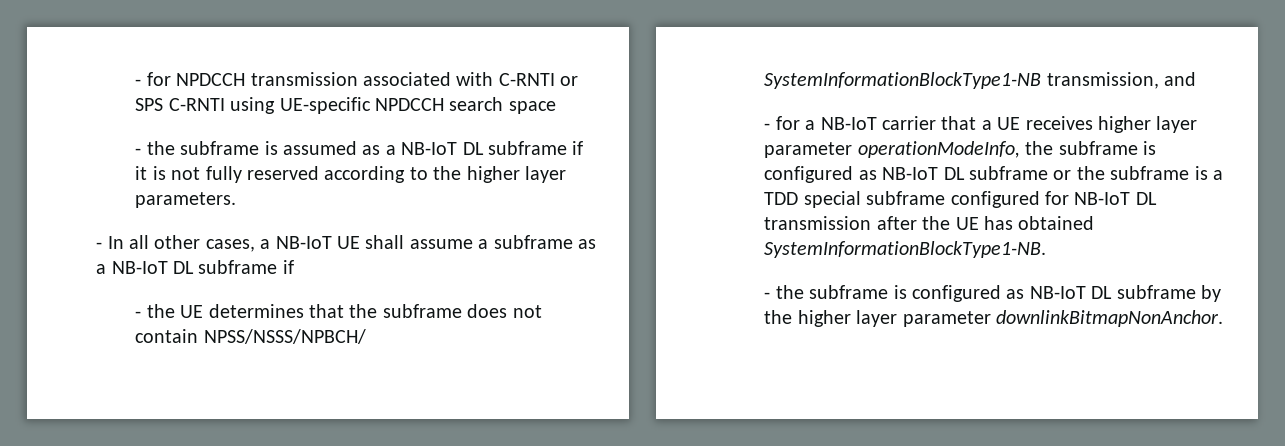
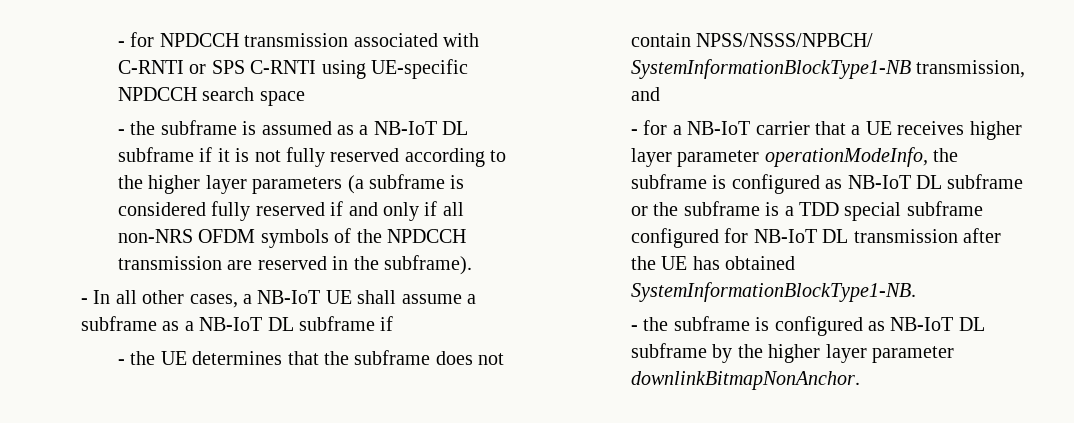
- - the subframe is assumed as a NB-IoT DL subframe if it is not fully reserved according to the higher layer parameters.
+ - the subframe is assumed as a NB-IoT DL subframe if it is not fully reserved according to the higher layer parameters (a subframe is considered fully reserved if and only if all non-NRS OFDM symbols of the NPDCCH transmission are reserved in the subframe).

